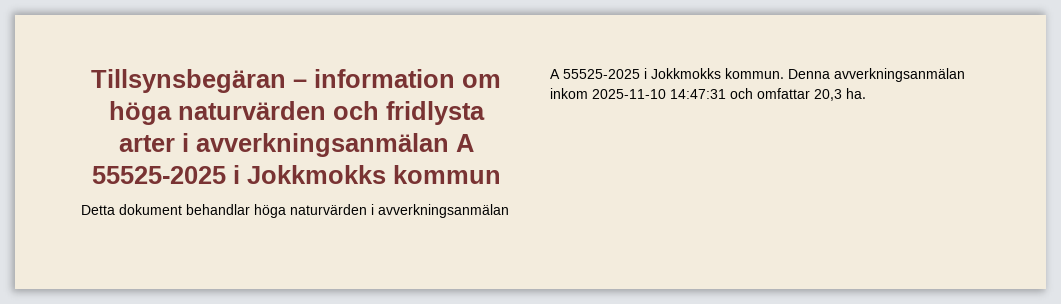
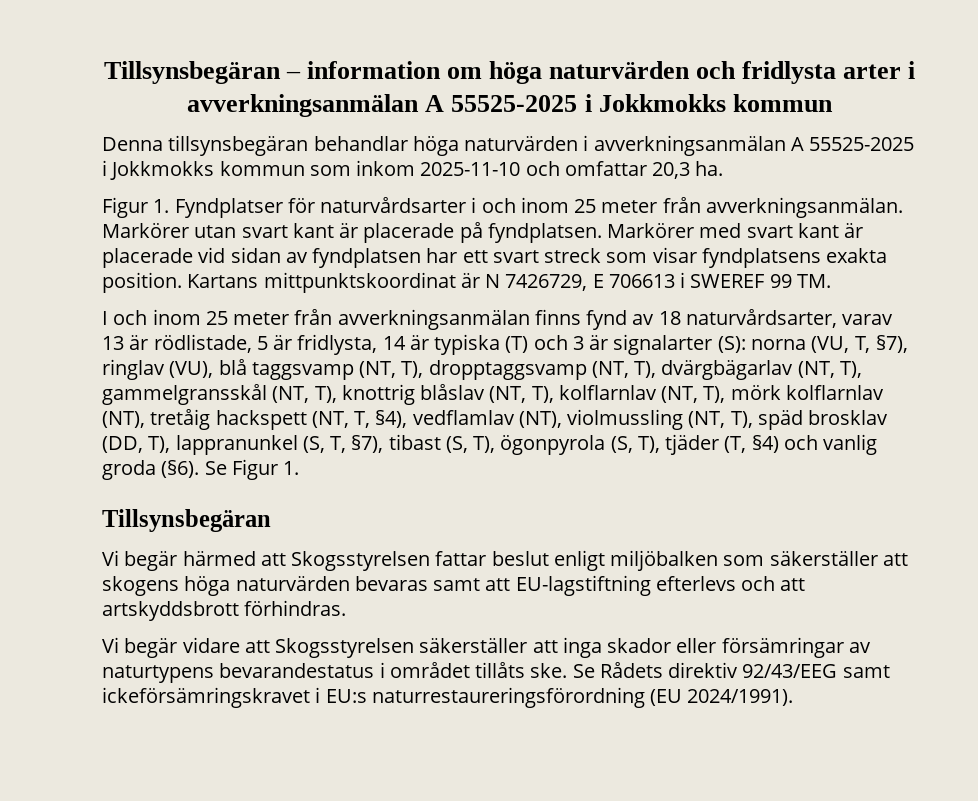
- Detta dokument behandlar höga naturvärden i avverkningsanmälan A 55525-2025 i Jokkmokks kommun. Denna avverkningsanmälan inkom 2025-11-10 14:47:31 och omfattar 20,3 ha.
+ Denna tillsynsbegäran behandlar höga naturvärden i avverkningsanmälan A 55525-2025 i Jokkmokks kommun som inkom 2025-11-10 och omfattar 20,3 ha.
+ Figur 1. Fyndplatser för naturvårdsarter i och inom 25 meter från avverkningsanmälan. Markörer utan svart kant är placerade på fyndplatsen. Markörer med svart kant är placerade vid sidan av fyndplatsen har ett svart streck som visar fyndplatsens exakta position. Kartans mittpunktskoordinat är N 7426729, E 706613 i SWEREF 99 TM.
+ I och inom 25 meter från avverkningsanmälan finns fynd av 18 naturvårdsarter, varav 13 är rödlistade, 5 är fridlysta, 14 är typiska (T) och 3 är signalarter (S): norna (VU, T, §7), ringlav (VU), blå taggsvamp (NT, T), dropptaggsvamp (NT, T), dvärgbägarlav (NT, T), gammelgransskål (NT, T), knottrig blåslav (NT, T), kolflarnlav (NT, T), mörk kolflarnlav (NT), tretåig hackspett (NT, T, §4), vedflamlav (NT), violmussling (NT, T), späd brosklav (DD, T), lappranunkel (S, T, §7), tibast (S, T), ögonpyrola (S, T), tjäder (T, §4) och vanlig groda (§6). Se Figur 1.
+ Tillsynsbegäran
+ Vi begär härmed att Skogsstyrelsen fattar beslut enligt miljöbalken som säkerställer att skogens höga naturvärden bevaras samt att EU-lagstiftning efterlevs och att artskyddsbrott förhindras.
+ Vi begär vidare att Skogsstyrelsen säkerställer att inga skador eller försämringar av naturtypens bevarandestatus i området tillåts ske. Se Rådets direktiv 92/43/EEG samt ickeförsämringskravet i EU:s naturrestaureringsförordning (EU 2024/1991).

